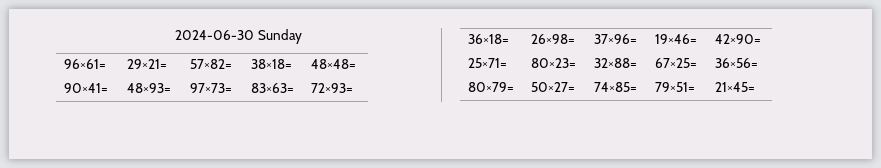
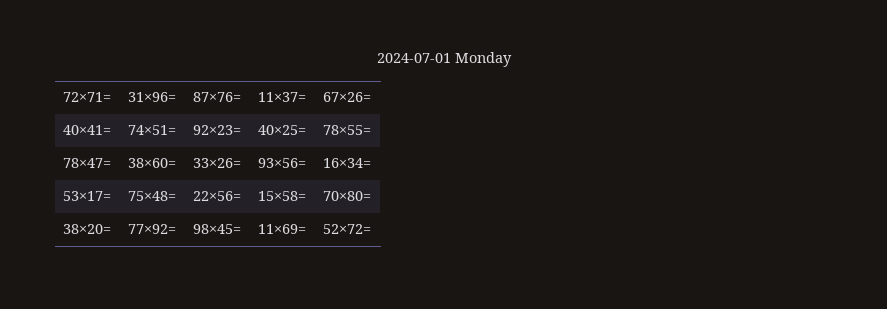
- 2024-06-30 Sunday
- 96×61= | 29×21= | 57×82= | 38×18= | 48×48=
- 90×41= | 48×93= | 97×73= | 83×63= | 72×93=
- 36×18= | 26×98= | 37×96= | 19×46= | 42×90=
- 25×71= | 80×23= | 32×88= | 67×25= | 36×56=
- 80×79= | 50×27= | 74×85= | 79×51= | 21×45=
+ 2024-07-01 Monday
+ 72×71= | 31×96= | 87×76= | 11×37= | 67×26=
+ 40×41= | 74×51= | 92×23= | 40×25= | 78×55=
+ 78×47= | 38×60= | 33×26= | 93×56= | 16×34=
+ 53×17= | 75×48= | 22×56= | 15×58= | 70×80=
+ 38×20= | 77×92= | 98×45= | 11×69= | 52×72=

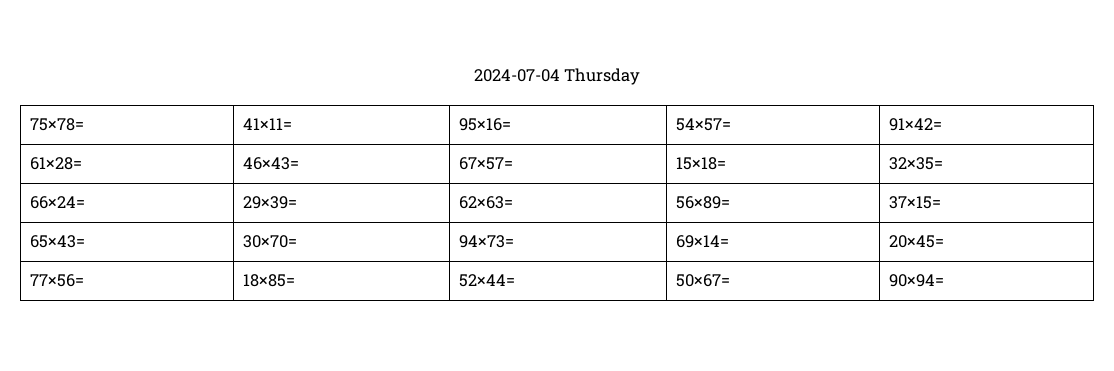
- 2024-07-01 Monday
- 72×71= | 31×96= | 87×76= | 11×37= | 67×26=
- 40×41= | 74×51= | 92×23= | 40×25= | 78×55=
- 78×47= | 38×60= | 33×26= | 93×56= | 16×34=
- 53×17= | 75×48= | 22×56= | 15×58= | 70×80=
- 38×20= | 77×92= | 98×45= | 11×69= | 52×72=
+ 2024-07-04 Thursday
+ 75×78= | 41×11= | 95×16= | 54×57= | 91×42=
+ 61×28= | 46×43= | 67×57= | 15×18= | 32×35=
+ 66×24= | 29×39= | 62×63= | 56×89= | 37×15=
+ 65×43= | 30×70= | 94×73= | 69×14= | 20×45=
+ 77×56= | 18×85= | 52×44= | 50×67= | 90×94=

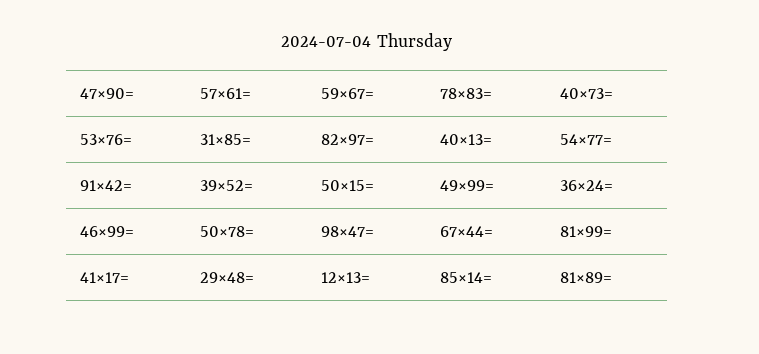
- 75×78= | 41×11= | 95×16= | 54×57= | 91×42=
- 61×28= | 46×43= | 67×57= | 15×18= | 32×35=
- 66×24= | 29×39= | 62×63= | 56×89= | 37×15=
- 65×43= | 30×70= | 94×73= | 69×14= | 20×45=
- 77×56= | 18×85= | 52×44= | 50×67= | 90×94=
+ 47×90= | 57×61= | 59×67= | 78×83= | 40×73=
+ 53×76= | 31×85= | 82×97= | 40×13= | 54×77=
+ 91×42= | 39×52= | 50×15= | 49×99= | 36×24=
+ 46×99= | 50×78= | 98×47= | 67×44= | 81×99=
+ 41×17= | 29×48= | 12×13= | 85×14= | 81×89=

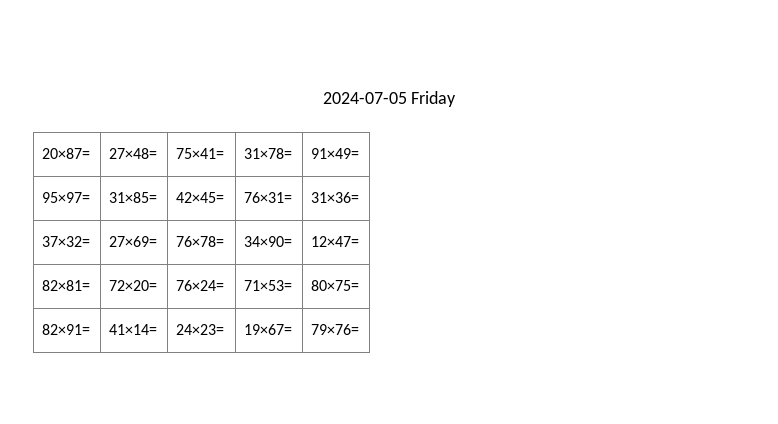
- 2024-07-04 Thursday
- 47×90= | 57×61= | 59×67= | 78×83= | 40×73=
- 53×76= | 31×85= | 82×97= | 40×13= | 54×77=
- 91×42= | 39×52= | 50×15= | 49×99= | 36×24=
- 46×99= | 50×78= | 98×47= | 67×44= | 81×99=
- 41×17= | 29×48= | 12×13= | 85×14= | 81×89=
+ 2024-07-05 Friday
+ 20×87= | 27×48= | 75×41= | 31×78= | 91×49=
+ 95×97= | 31×85= | 42×45= | 76×31= | 31×36=
+ 37×32= | 27×69= | 76×78= | 34×90= | 12×47=
+ 82×81= | 72×20= | 76×24= | 71×53= | 80×75=
+ 82×91= | 41×14= | 24×23= | 19×67= | 79×76=

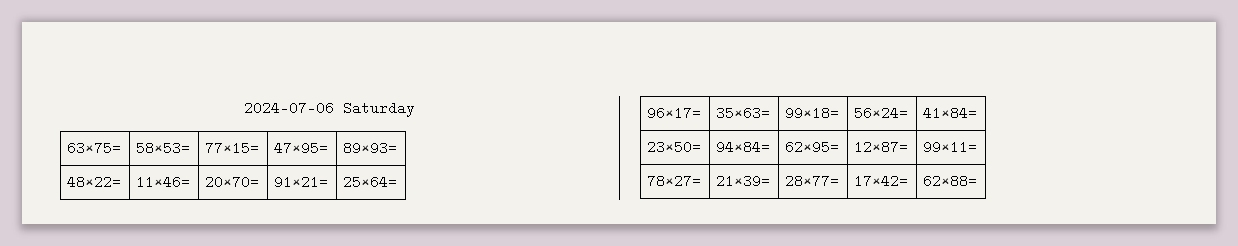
- 2024-07-05 Friday
- 20×87= | 27×48= | 75×41= | 31×78= | 91×49=
- 95×97= | 31×85= | 42×45= | 76×31= | 31×36=
- 37×32= | 27×69= | 76×78= | 34×90= | 12×47=
- 82×81= | 72×20= | 76×24= | 71×53= | 80×75=
- 82×91= | 41×14= | 24×23= | 19×67= | 79×76=
+ 2024-07-06 Saturday
+ 63×75= | 58×53= | 77×15= | 47×95= | 89×93=
+ 48×22= | 11×46= | 20×70= | 91×21= | 25×64=
+ 96×17= | 35×63= | 99×18= | 56×24= | 41×84=
+ 23×50= | 94×84= | 62×95= | 12×87= | 99×11=
+ 78×27= | 21×39= | 28×77= | 17×42= | 62×88=

